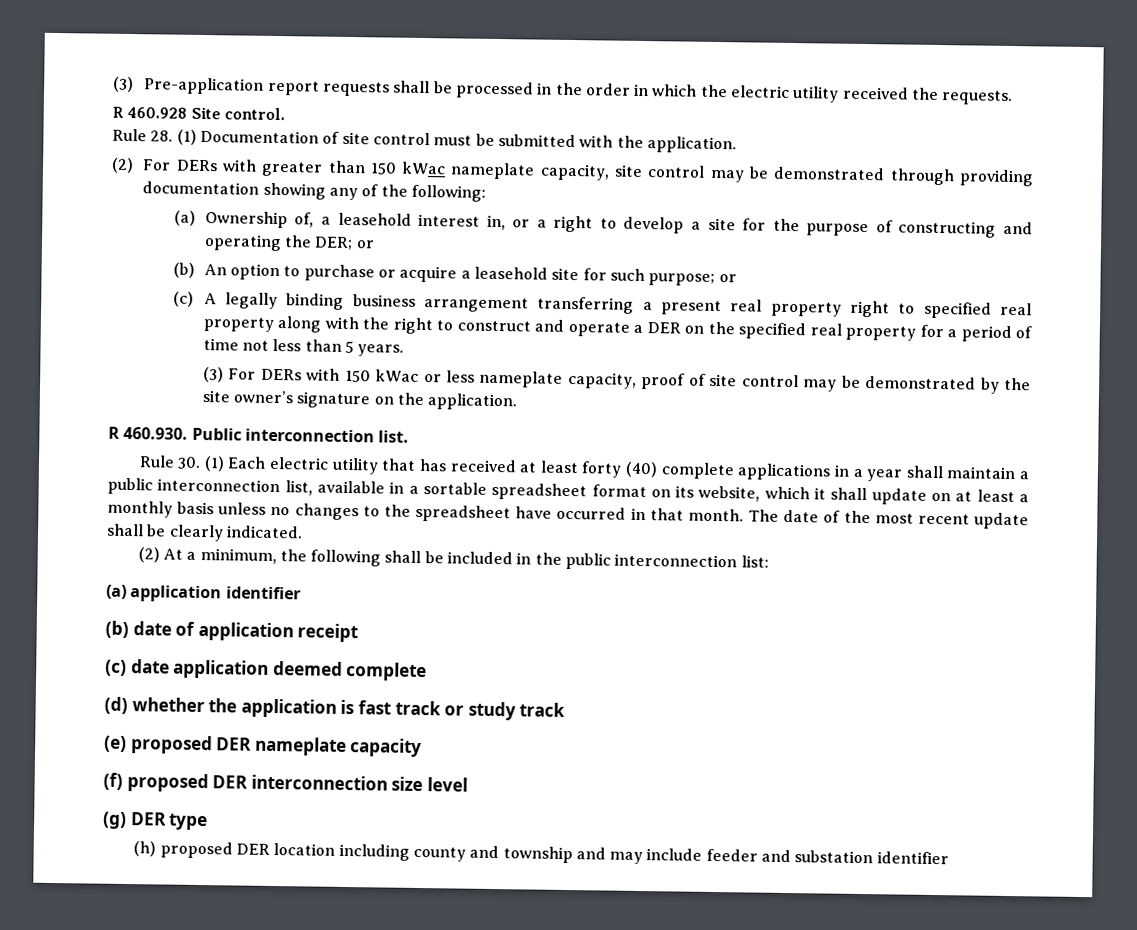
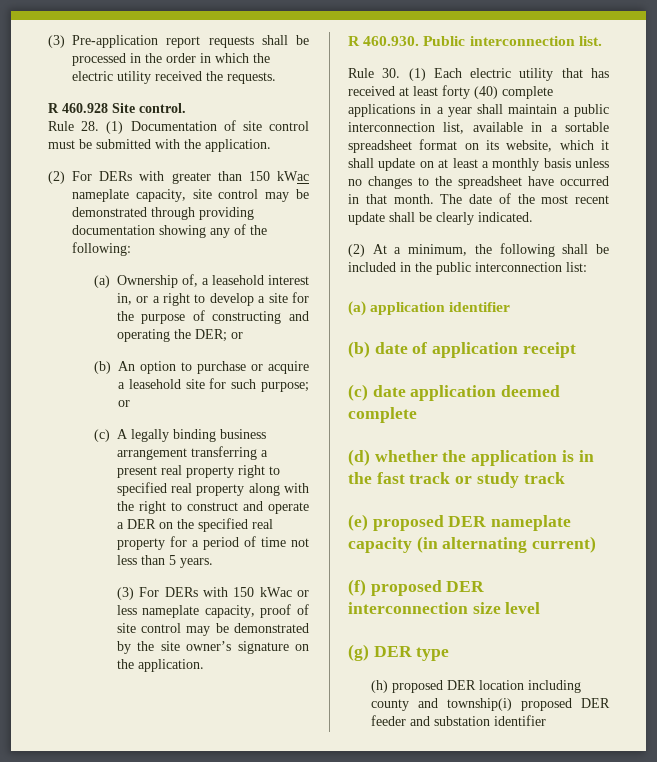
- (d) whether the application is fast track or study track
+ (d) whether the application is in the fast track or study track
- (e) proposed DER nameplate capacity
+ (e) proposed DER nameplate capacity (in alternating current)
- (h) proposed DER location including county and township and may include feeder and substation identifier
+ (h) proposed DER location including county and township(i) proposed DER feeder and substation identifier

